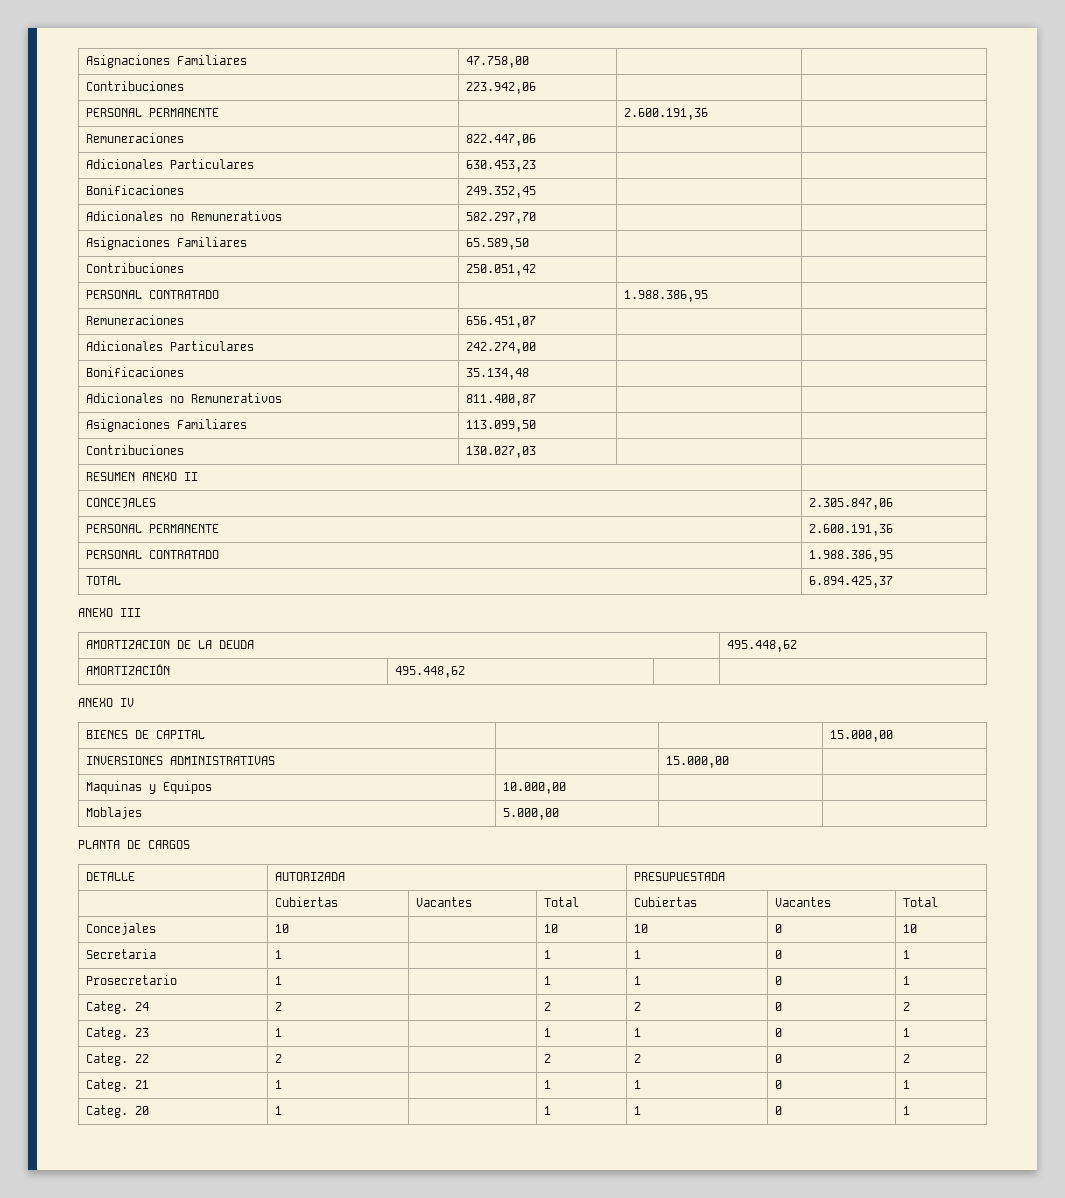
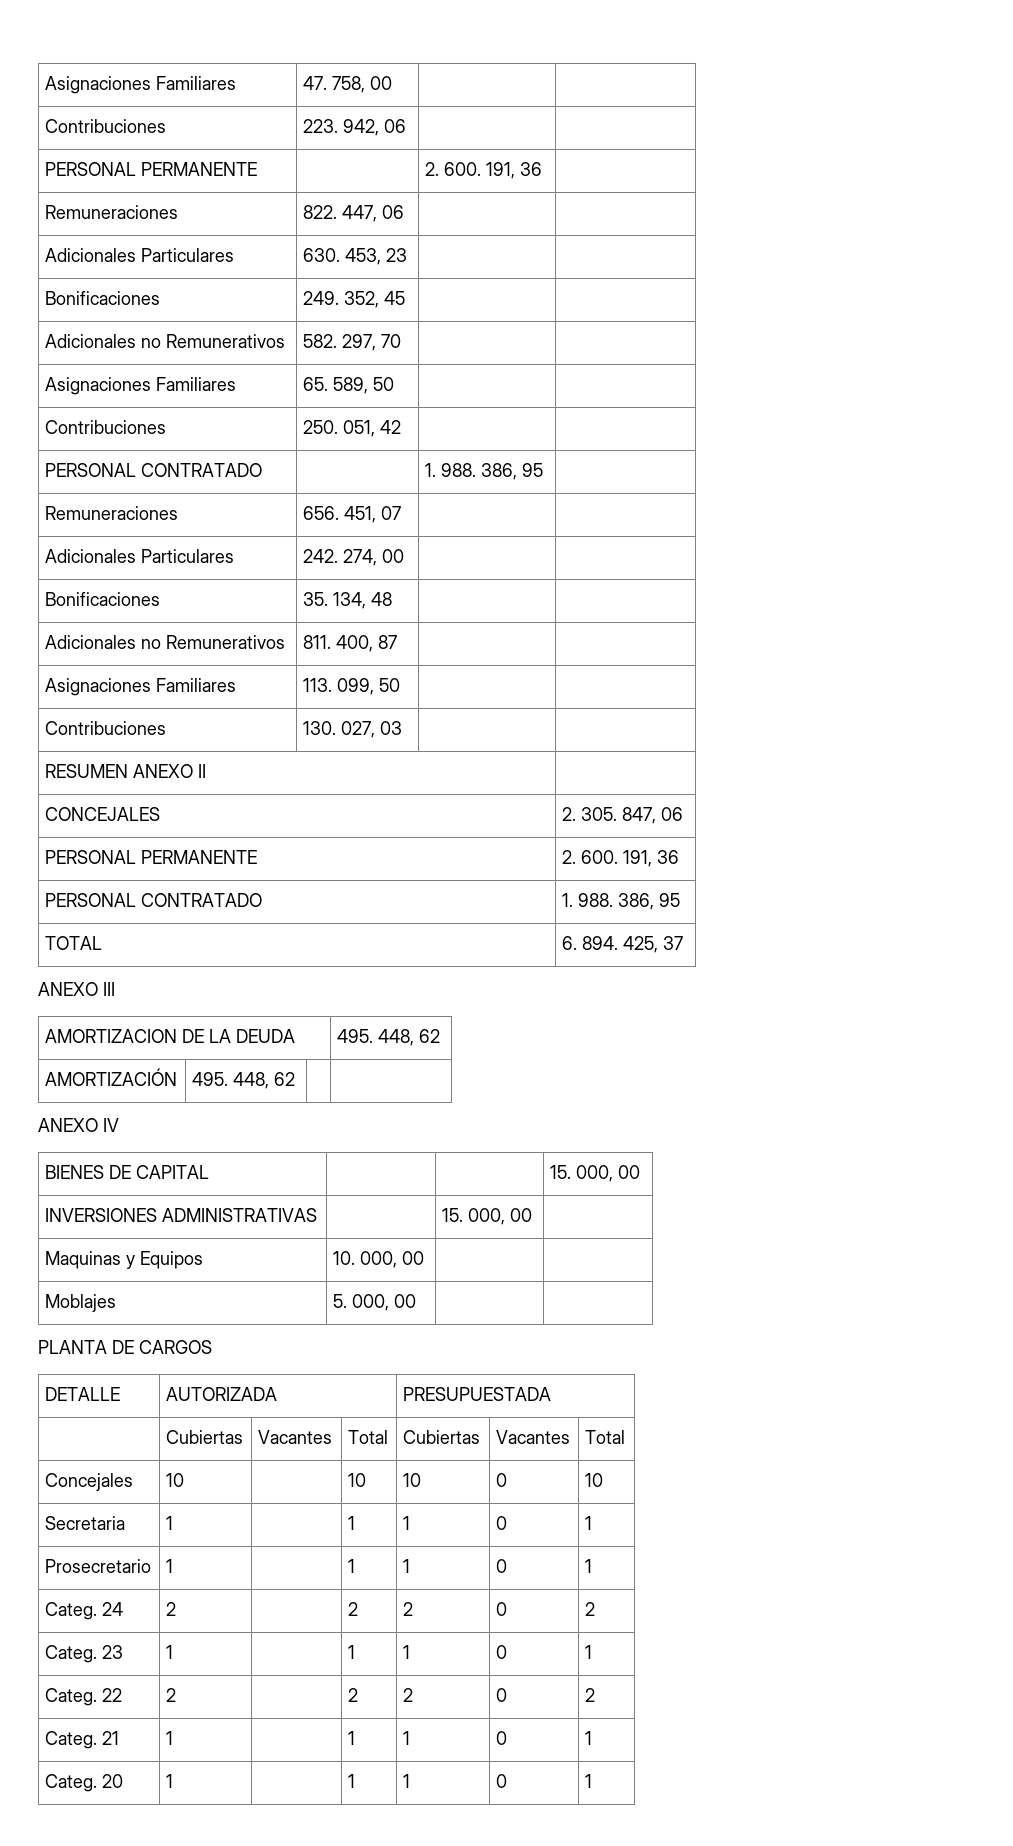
- Asignaciones Familiares | 47.758,00 | |
- Contribuciones | 223.942,06 | |
- PERSONAL PERMANENTE | | 2.600.191,36 |
- Remuneraciones | 822.447,06 | |
- Adicionales Particulares | 630.453,23 | |
- Bonificaciones | 249.352,45 | |
- Adicionales no Remunerativos | 582.297,70 | |
- Asignaciones Familiares | 65.589,50 | |
- Contribuciones | 250.051,42 | |
- PERSONAL CONTRATADO | | 1.988.386,95 |
- Remuneraciones | 656.451,07 | |
- Adicionales Particulares | 242.274,00 | |
- Bonificaciones | 35.134,48 | |
- Adicionales no Remunerativos | 811.400,87 | |
- Asignaciones Familiares | 113.099,50 | |
- Contribuciones | 130.027,03 | |
+ Asignaciones Familiares | 47. 758, 00 | |
+ Contribuciones | 223. 942, 06 | |
+ PERSONAL PERMANENTE | | 2. 600. 191, 36 |
+ Remuneraciones | 822. 447, 06 | |
+ Adicionales Particulares | 630. 453, 23 | |
+ Bonificaciones | 249. 352, 45 | |
+ Adicionales no Remunerativos | 582. 297, 70 | |
+ Asignaciones Familiares | 65. 589, 50 | |
+ Contribuciones | 250. 051, 42 | |
+ PERSONAL CONTRATADO | | 1. 988. 386, 95 |
+ Remuneraciones | 656. 451, 07 | |
+ Adicionales Particulares | 242. 274, 00 | |
+ Bonificaciones | 35. 134, 48 | |
+ Adicionales no Remunerativos | 811. 400, 87 | |
+ Asignaciones Familiares | 113. 099, 50 | |
+ Contribuciones | 130. 027, 03 | |
  RESUMEN ANEXO II |
- CONCEJALES | 2.305.847,06
- PERSONAL PERMANENTE | 2.600.191,36
- PERSONAL CONTRATADO | 1.988.386,95
- TOTAL | 6.894.425,37
+ CONCEJALES | 2. 305. 847, 06
+ PERSONAL PERMANENTE | 2. 600. 191, 36
+ PERSONAL CONTRATADO | 1. 988. 386, 95
+ TOTAL | 6. 894. 425, 37
- AMORTIZACION DE LA DEUDA | 495.448,62
- AMORTIZACIÓN | 495.448,62 | |
+ AMORTIZACION DE LA DEUDA | 495. 448, 62
+ AMORTIZACIÓN | 495. 448, 62 | |
- BIENES DE CAPITAL | | | 15.000,00
+ BIENES DE CAPITAL | | | 15. 000, 00
- INVERSIONES ADMINISTRATIVAS | | 15.000,00 |
+ INVERSIONES ADMINISTRATIVAS | | 15. 000, 00 |
- Maquinas y Equipos | 10.000,00 | |
- Moblajes | 5.000,00 | |
+ Maquinas y Equipos | 10. 000, 00 | |
+ Moblajes | 5. 000, 00 | |

